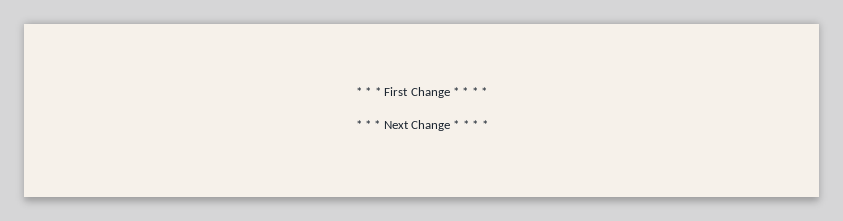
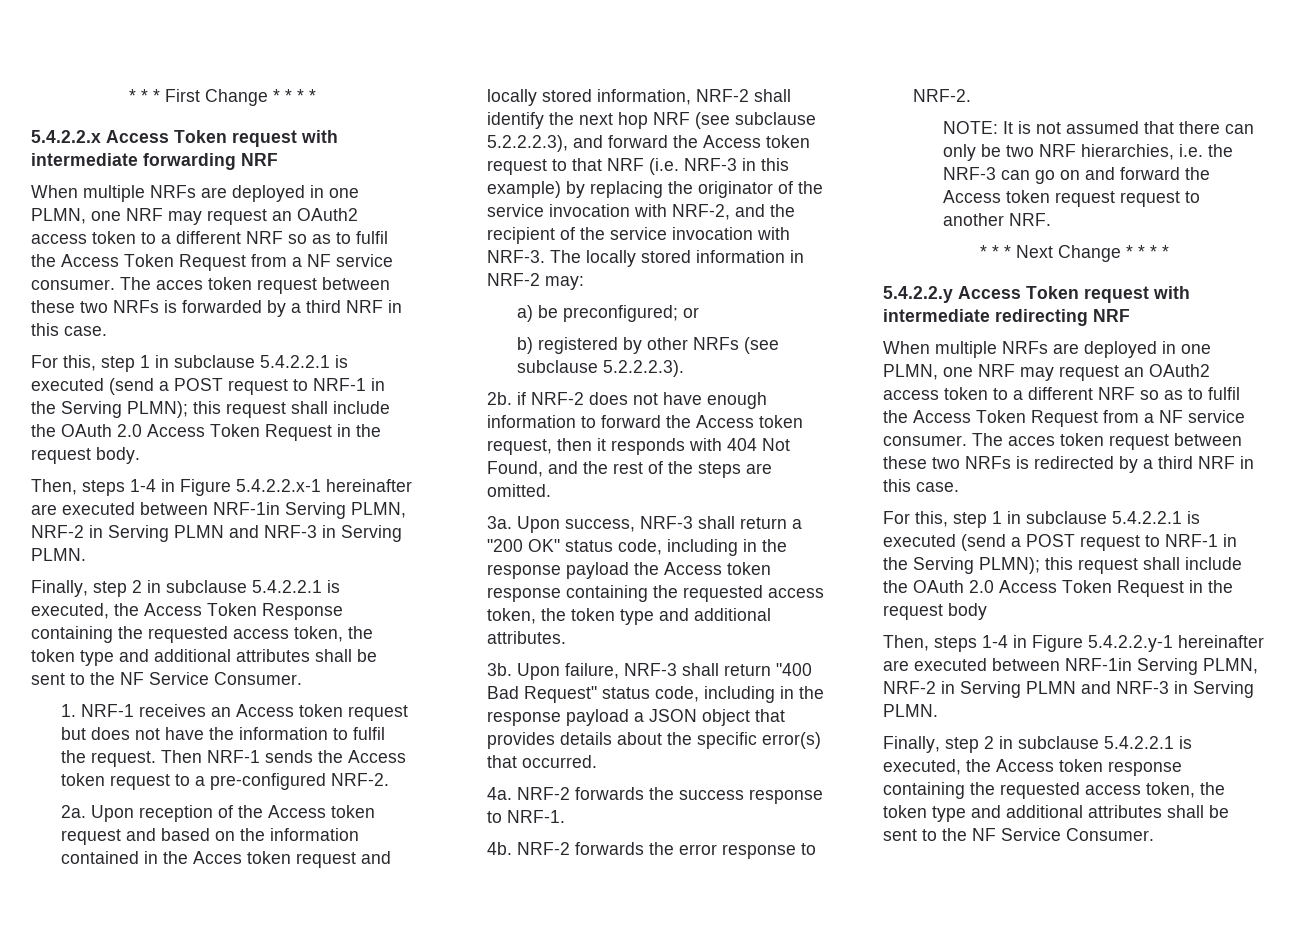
+ 5.4.2.2.x Access Token request with intermediate forwarding NRF
+ When multiple NRFs are deployed in one PLMN, one NRF may request an OAuth2 access token to a different NRF so as to fulfil the Access Token Request from a NF service consumer. The acces token request between these two NRFs is forwarded by a third NRF in this case.
+ For this, step 1 in subclause 5.4.2.2.1 is executed (send a POST request to NRF-1 in the Serving PLMN); this request shall include the OAuth 2.0 Access Token Request in the request body.
+ Then, steps 1-4 in Figure 5.4.2.2.x-1 hereinafter are executed between NRF-1in Serving PLMN, NRF-2 in Serving PLMN and NRF-3 in Serving PLMN.
+ Finally, step 2 in subclause 5.4.2.2.1 is executed, the Access Token Response containing the requested access token, the token type and additional attributes shall be sent to the NF Service Consumer.
+ 1. NRF-1 receives an Access token request but does not have the information to fulfil the request. Then NRF-1 sends the Access token request to a pre-configured NRF-2.
+ 2a. Upon reception of the Access token request and based on the information contained in the Acces token request and locally stored information, NRF-2 shall identify the next hop NRF (see subclause 5.2.2.2.3), and forward the Access token request to that NRF (i.e. NRF-3 in this example) by replacing the originator of the service invocation with NRF-2, and the recipient of the service invocation with NRF-3. The locally stored information in NRF-2 may:
+ a) be preconfigured; or
+ b) registered by other NRFs (see subclause 5.2.2.2.3).
+ 2b. if NRF-2 does not have enough information to forward the Access token request, then it responds with 404 Not Found, and the rest of the steps are omitted.
+ 3a. Upon success, NRF-3 shall return a "200 OK" status code, including in the response payload the Access token response containing the requested access token, the token type and additional attributes.
+ 3b. Upon failure, NRF-3 shall return "400 Bad Request" status code, including in the response payload a JSON object that provides details about the specific error(s) that occurred.
+ 4a. NRF-2 forwards the success response to NRF-1.
+ 4b. NRF-2 forwards the error response to NRF-2.
+ NOTE: It is not assumed that there can only be two NRF hierarchies, i.e. the NRF-3 can go on and forward the Access token request request to another NRF.
+ 5.4.2.2.y Access Token request with intermediate redirecting NRF
+ When multiple NRFs are deployed in one PLMN, one NRF may request an OAuth2 access token to a different NRF so as to fulfil the Access Token Request from a NF service consumer. The acces token request between these two NRFs is redirected by a third NRF in this case.
+ For this, step 1 in subclause 5.4.2.2.1 is executed (send a POST request to NRF-1 in the Serving PLMN); this request shall include the OAuth 2.0 Access Token Request in the request body
+ Then, steps 1-4 in Figure 5.4.2.2.y-1 hereinafter are executed between NRF-1in Serving PLMN, NRF-2 in Serving PLMN and NRF-3 in Serving PLMN.
+ Finally, step 2 in subclause 5.4.2.2.1 is executed, the Access token response containing the requested access token, the token type and additional attributes shall be sent to the NF Service Consumer.

